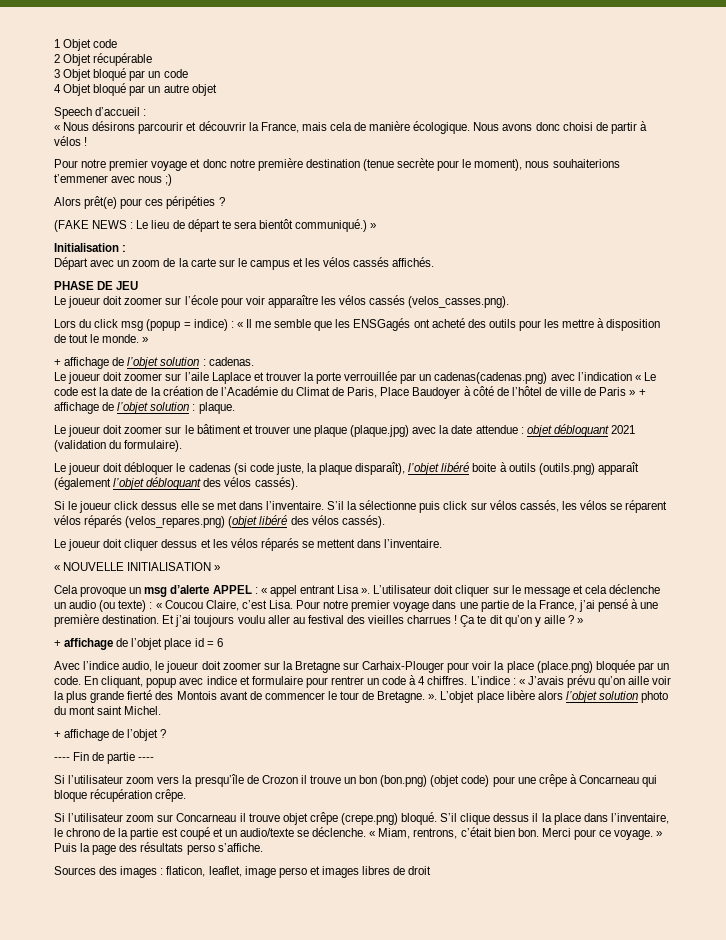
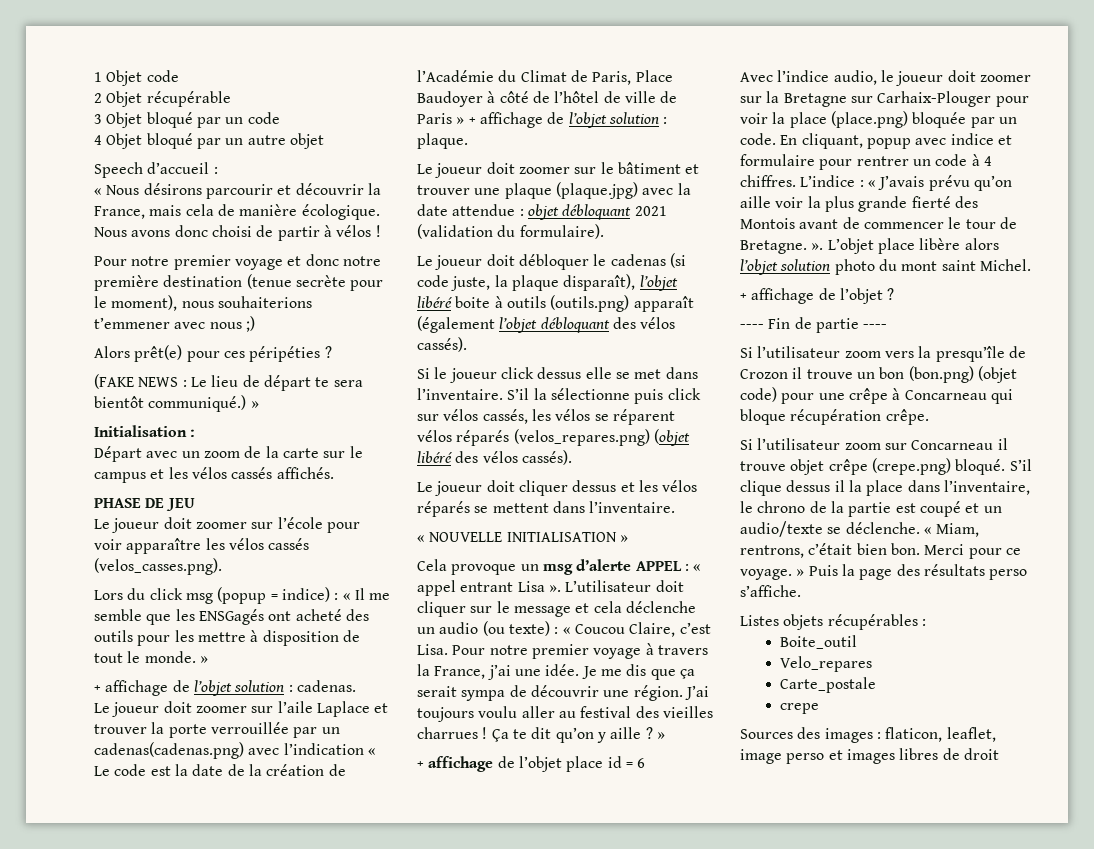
- Pour notre premier voyage dans une partie de la France, j’ai pensé à une première destination. Et j’ai toujours voulu aller au festival des vieilles charrues !
+ Pour notre premier voyage à travers la France, j’ai une idée. Je me dis que ça serait sympa de découvrir une région. J’ai toujours voulu aller au festival des vieilles charrues !
+ Listes objets récupérables :
+ Boite_outil
+ Velo_repares
+ Carte_postale
+ crepe

